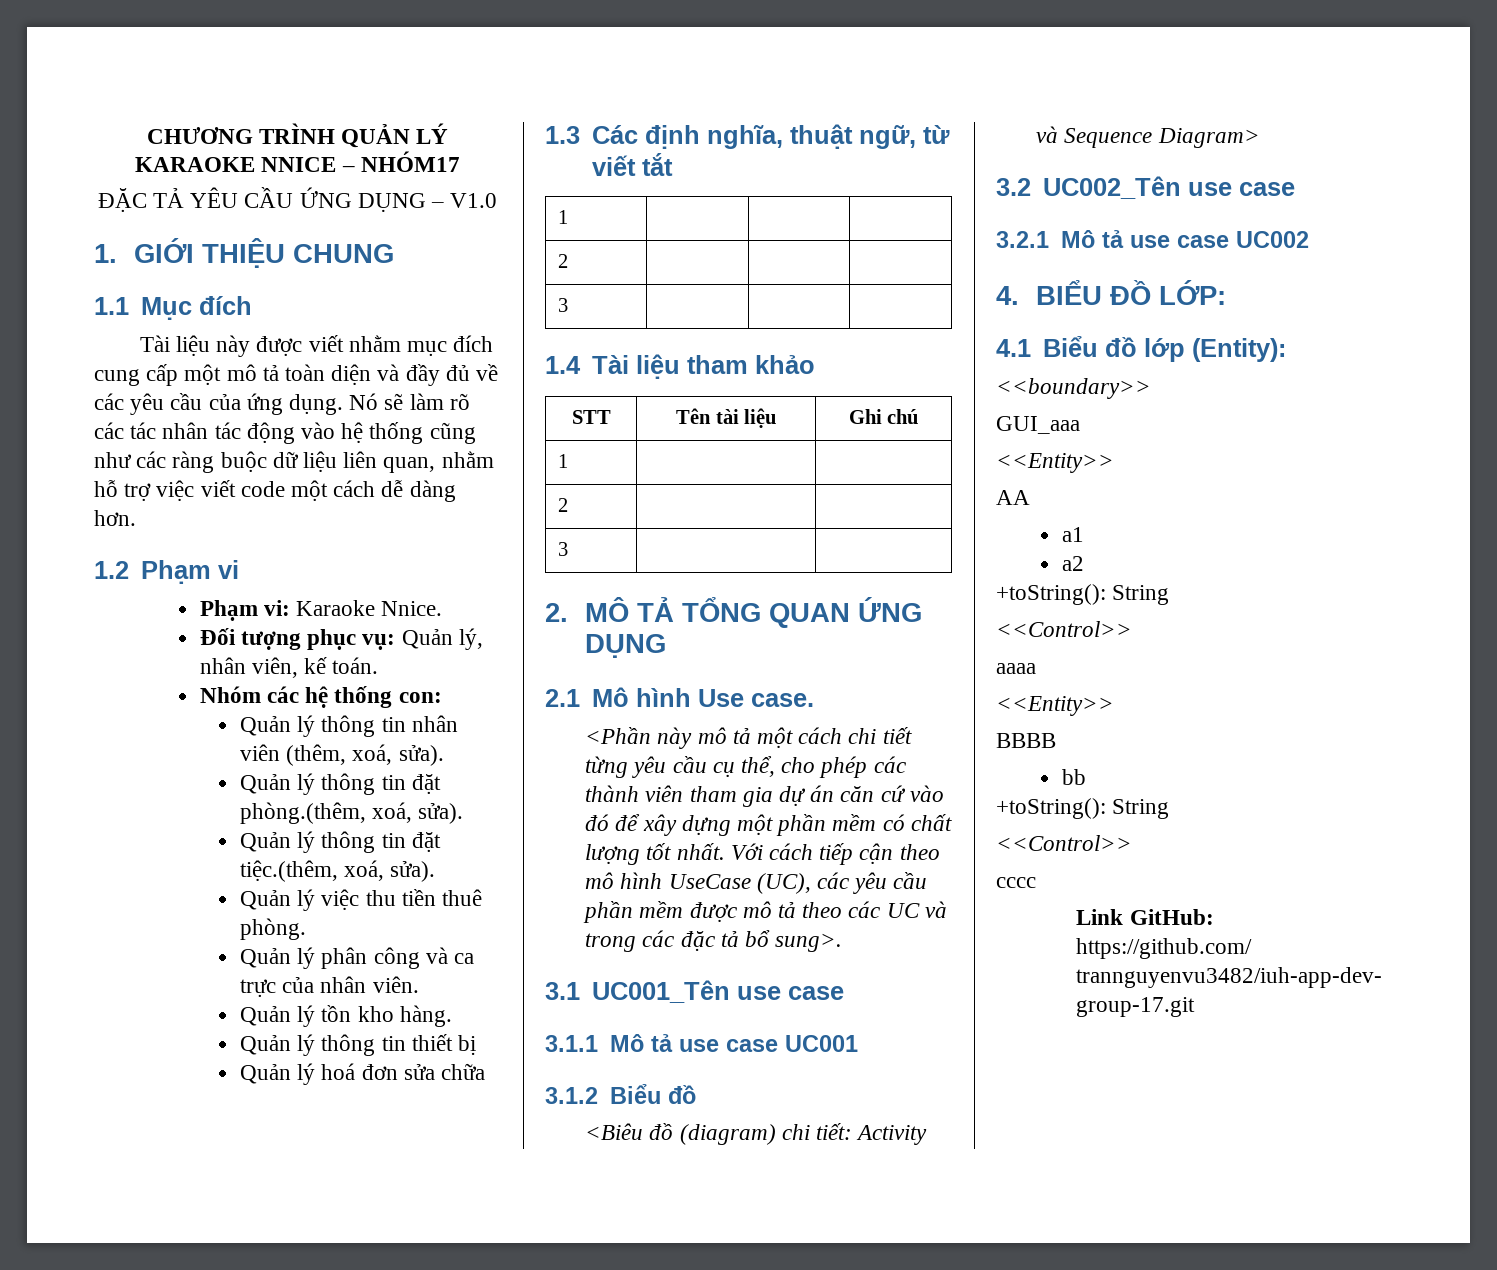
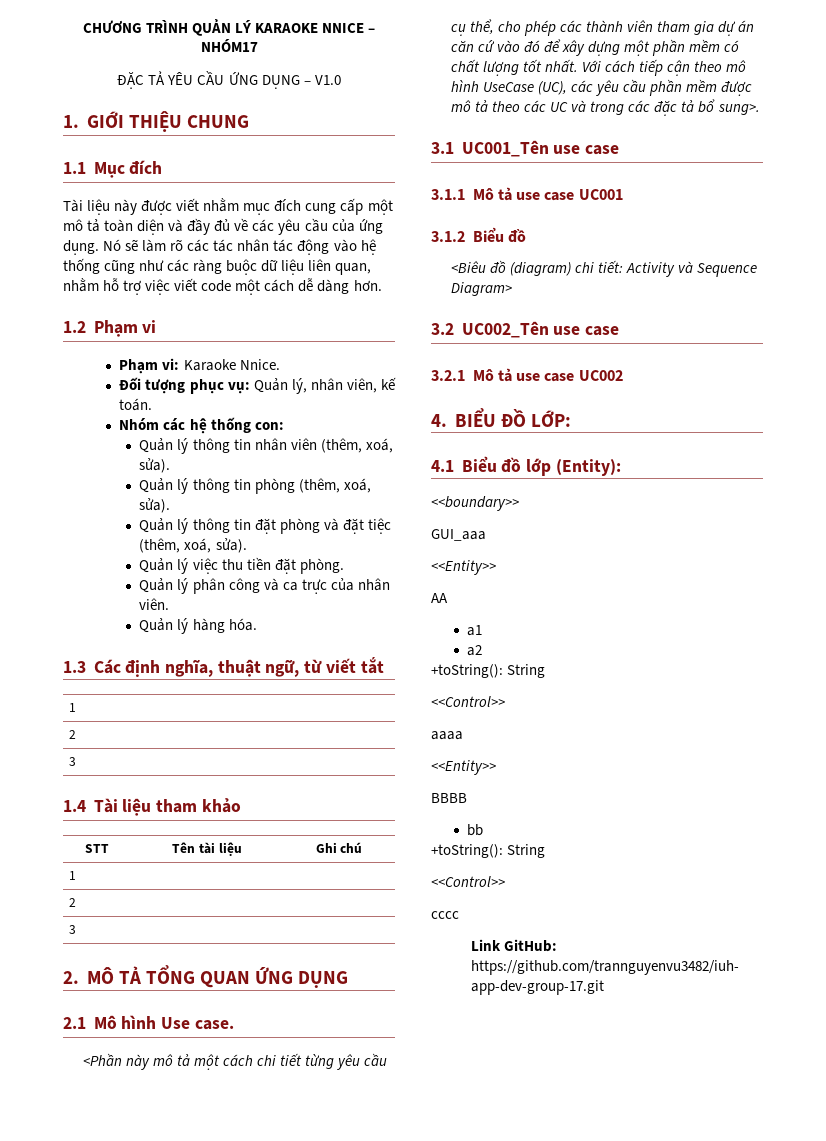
- Quản lý thông tin đặt phòng.(thêm, xoá, sửa).
- Quản lý thông tin đặt tiệc.(thêm, xoá, sửa).
+ Quản lý thông tin phòng (thêm, xoá, sửa).
+ Quản lý thông tin đặt phòng và đặt tiệc (thêm, xoá, sửa).
- Quản lý việc thu tiền thuê phòng.
+ Quản lý việc thu tiền đặt phòng.
- Quản lý tồn kho hàng.
- Quản lý thông tin thiết bị
- Quản lý hoá đơn sửa chữa
+ Quản lý hàng hóa.

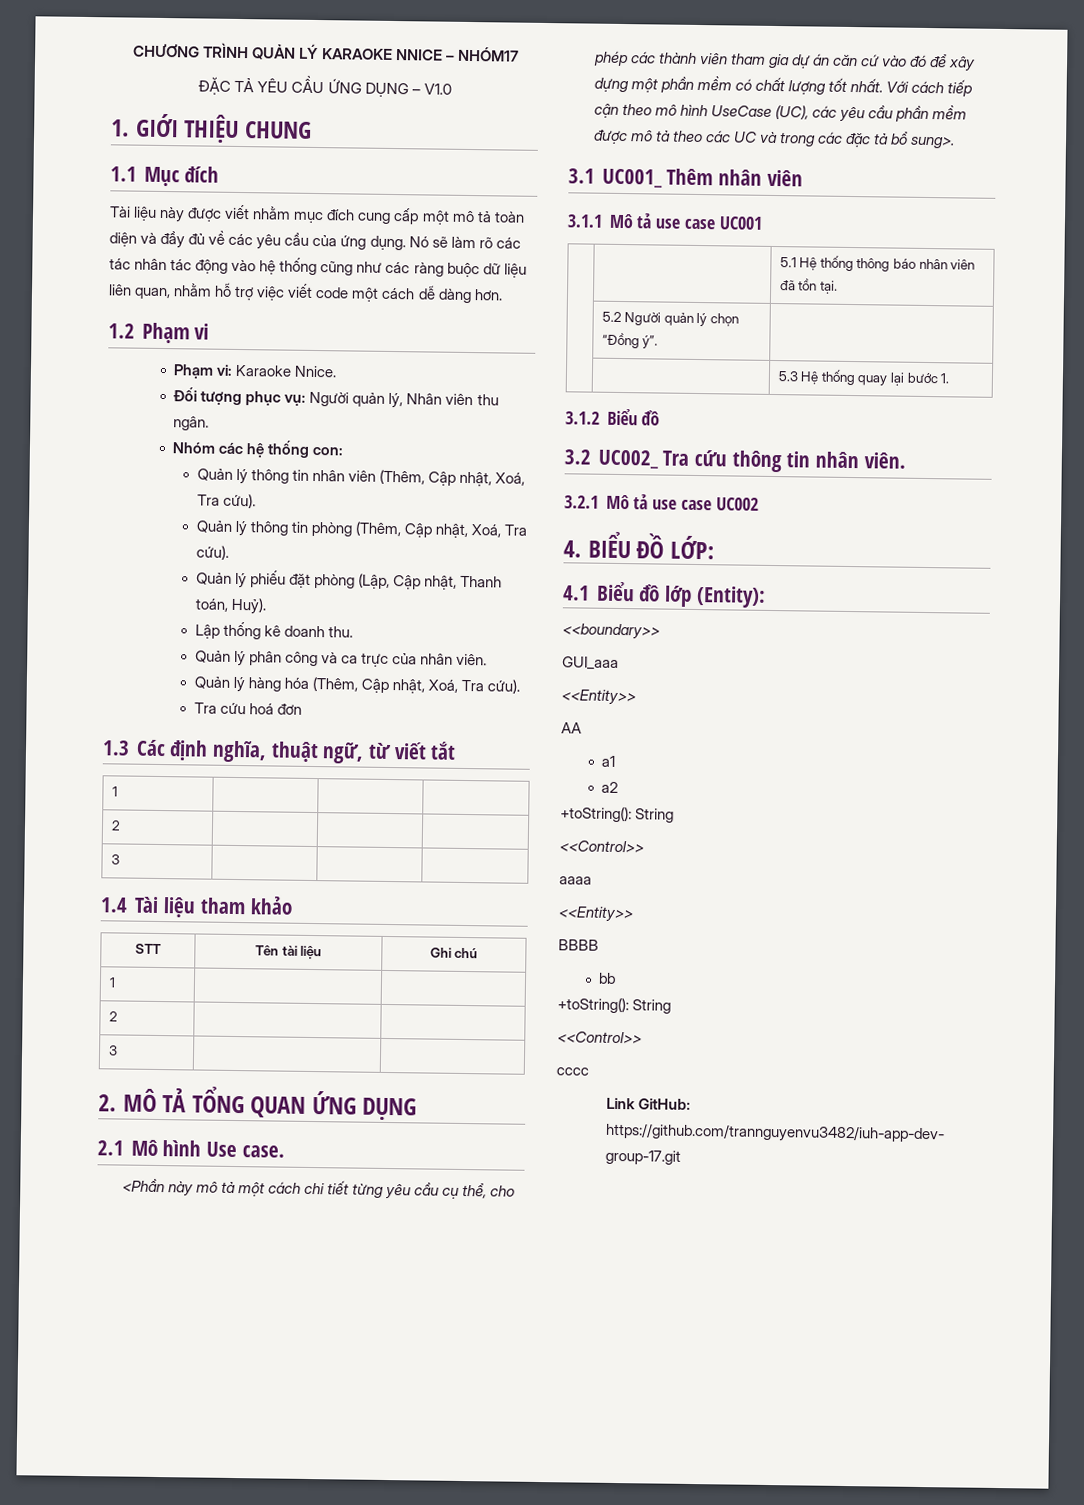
- Đối tượng phục vụ: Quản lý, nhân viên, kế toán.
+ Đối tượng phục vụ: Người quản lý, Nhân viên thu ngân.
- Quản lý thông tin nhân viên (thêm, xoá, sửa).
+ Quản lý thông tin nhân viên (Thêm, Cập nhật, Xoá, Tra cứu).
- Quản lý thông tin phòng (thêm, xoá, sửa).
- Quản lý thông tin đặt phòng và đặt tiệc (thêm, xoá, sửa).
- Quản lý việc thu tiền đặt phòng.
+ Quản lý thông tin phòng (Thêm, Cập nhật, Xoá, Tra cứu).
+ Quản lý phiếu đặt phòng (Lập, Cập nhật, Thanh toán, Huỷ).
+ Lập thống kê doanh thu.
- Quản lý hàng hóa.
+ Quản lý hàng hóa (Thêm, Cập nhật, Xoá, Tra cứu).
+ Tra cứu hoá đơn
- 3.1 UC001_Tên use case
+ 3.1 UC001_ Thêm nhân viên
+ | | 5.1 Hệ thống thông báo nhân viên đã tồn tại.
+ | 5.2 Người quản lý chọn “Đồng ý”. |
+ | | 5.3 Hệ thống quay lại bước 1.
  3.1.2 Biểu đồ
- <Biêu đồ (diagram) chi tiết: Activity và Sequence Diagram>
- 3.2 UC002_Tên use case
+ 3.2 UC002_ Tra cứu thông tin nhân viên.

